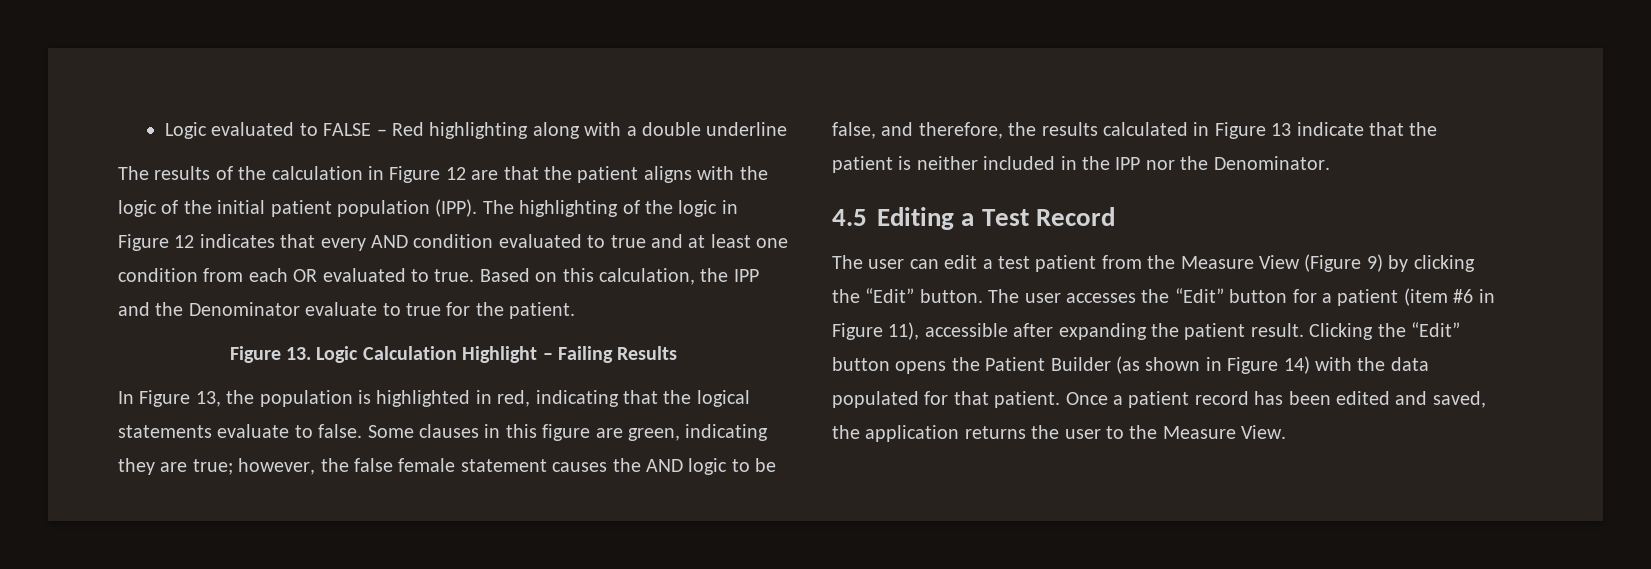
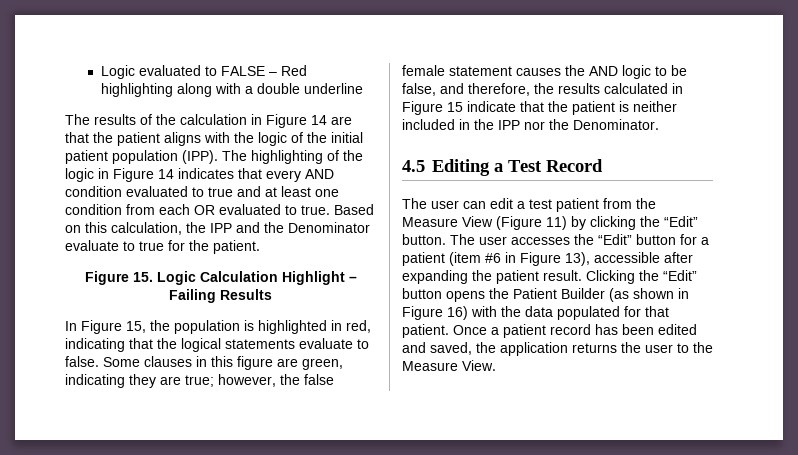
- The results of the calculation in Figure 12 are that the patient aligns with the logic of the initial patient population (IPP).
+ The results of the calculation in Figure 14 are that the patient aligns with the logic of the initial patient population (IPP).
- The highlighting of the logic in Figure 12 indicates that every AND condition evaluated to true and at least one condition from each OR evaluated to true.
+ The highlighting of the logic in Figure 14 indicates that every AND condition evaluated to true and at least one condition from each OR evaluated to true.
- Figure 13. Logic Calculation Highlight – Failing Results
+ Figure 15. Logic Calculation Highlight – Failing Results
- In Figure 13, the population is highlighted in red, indicating that the logical statements evaluate to false.
+ In Figure 15, the population is highlighted in red, indicating that the logical statements evaluate to false.
- Some clauses in this figure are green, indicating they are true; however, the false female statement causes the AND logic to be false, and therefore, the results calculated in Figure 13 indicate that the patient is neither included in the IPP nor the Denominator.
+ Some clauses in this figure are green, indicating they are true; however, the false female statement causes the AND logic to be false, and therefore, the results calculated in Figure 15 indicate that the patient is neither included in the IPP nor the Denominator.
- The user can edit a test patient from the Measure View (Figure 9) by clicking the “Edit” button.
+ The user can edit a test patient from the Measure View (Figure 11) by clicking the “Edit” button.
- The user accesses the “Edit” button for a patient (item #6 in Figure 11), accessible after expanding the patient result.
+ The user accesses the “Edit” button for a patient (item #6 in Figure 13), accessible after expanding the patient result.
- Clicking the “Edit” button opens the Patient Builder (as shown in Figure 14) with the data populated for that patient.
+ Clicking the “Edit” button opens the Patient Builder (as shown in Figure 16) with the data populated for that patient.

